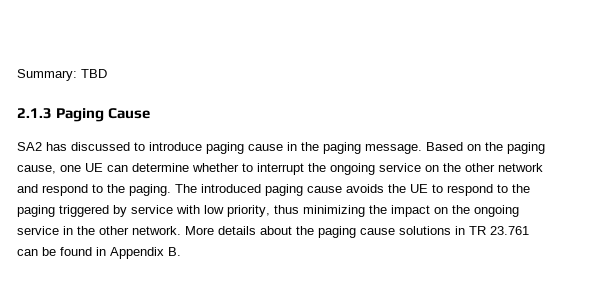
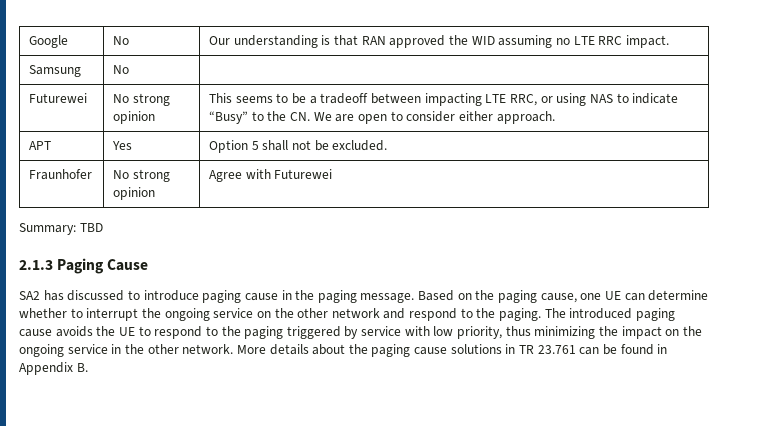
+ Google | No | Our understanding is that RAN approved the WID assuming no LTE RRC impact.
+ Samsung | No |
+ Futurewei | No strong opinion | This seems to be a tradeoff between impacting LTE RRC, or using NAS to indicate “Busy” to the CN. We are open to consider either approach.
+ APT | Yes | Option 5 shall not be excluded.
+ Fraunhofer | No strong opinion | Agree with Futurewei

